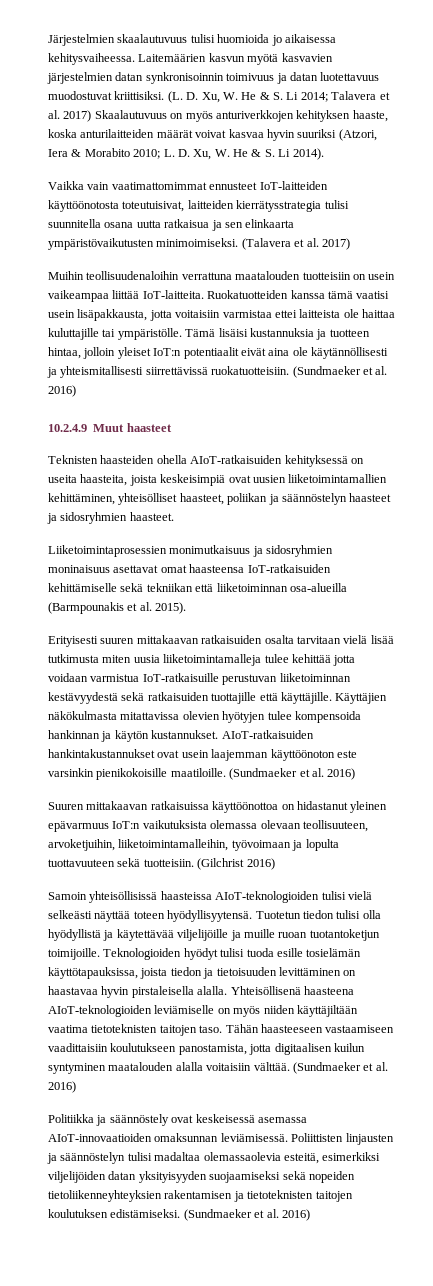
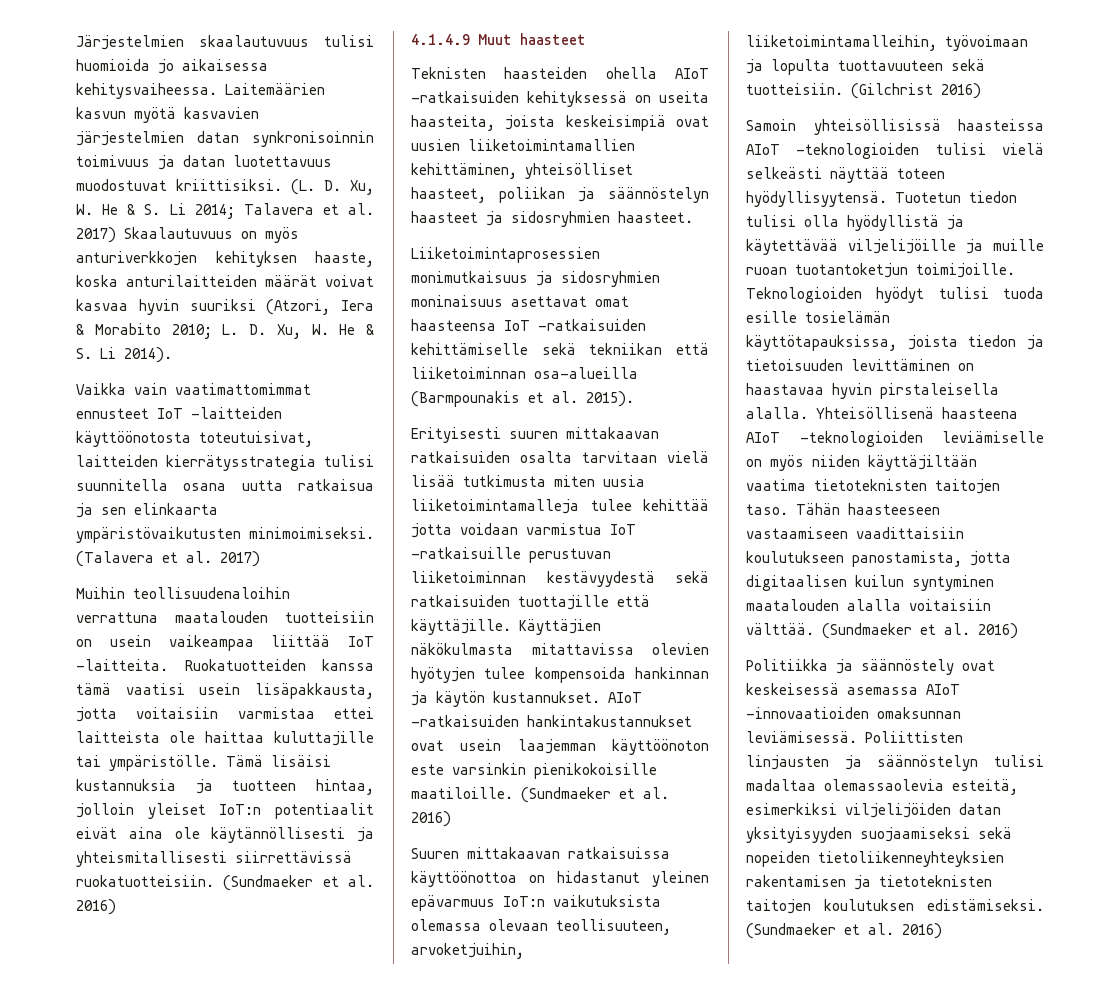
- Vaikka vain vaatimattomimmat ennusteet IoT-laitteiden käyttöönotosta toteutuisivat, laitteiden kierrätysstrategia tulisi suunnitella osana uutta ratkaisua ja sen elinkaarta ympäristövaikutusten minimoimiseksi.
+ Vaikka vain vaatimattomimmat ennusteet IoT -laitteiden käyttöönotosta toteutuisivat, laitteiden kierrätysstrategia tulisi suunnitella osana uutta ratkaisua ja sen elinkaarta ympäristövaikutusten minimoimiseksi.
- Muihin teollisuudenaloihin verrattuna maatalouden tuotteisiin on usein vaikeampaa liittää IoT-laitteita.
+ Muihin teollisuudenaloihin verrattuna maatalouden tuotteisiin on usein vaikeampaa liittää IoT -laitteita.
- 10.2.4.9 Muut haasteet
+ 4.1.4.9 Muut haasteet
- Teknisten haasteiden ohella AIoT-ratkaisuiden kehityksessä on useita haasteita, joista keskeisimpiä ovat uusien liiketoimintamallien kehittäminen, yhteisölliset haasteet, poliikan ja säännöstelyn haasteet ja sidosryhmien haasteet.
+ Teknisten haasteiden ohella AIoT -ratkaisuiden kehityksessä on useita haasteita, joista keskeisimpiä ovat uusien liiketoimintamallien kehittäminen, yhteisölliset haasteet, poliikan ja säännöstelyn haasteet ja sidosryhmien haasteet.
- Liiketoimintaprosessien monimutkaisuus ja sidosryhmien moninaisuus asettavat omat haasteensa IoT-ratkaisuiden kehittämiselle sekä tekniikan että liiketoiminnan osa-alueilla (Barmpounakis et al. 2015).
+ Liiketoimintaprosessien monimutkaisuus ja sidosryhmien moninaisuus asettavat omat haasteensa IoT -ratkaisuiden kehittämiselle sekä tekniikan että liiketoiminnan osa-alueilla (Barmpounakis et al. 2015).
- Erityisesti suuren mittakaavan ratkaisuiden osalta tarvitaan vielä lisää tutkimusta miten uusia liiketoimintamalleja tulee kehittää jotta voidaan varmistua IoT-ratkaisuille perustuvan liiketoiminnan kestävyydestä sekä ratkaisuiden tuottajille että käyttäjille.
+ Erityisesti suuren mittakaavan ratkaisuiden osalta tarvitaan vielä lisää tutkimusta miten uusia liiketoimintamalleja tulee kehittää jotta voidaan varmistua IoT -ratkaisuille perustuvan liiketoiminnan kestävyydestä sekä ratkaisuiden tuottajille että käyttäjille.
- AIoT-ratkaisuiden hankintakustannukset ovat usein laajemman käyttöönoton este varsinkin pienikokoisille maatiloille.
+ AIoT -ratkaisuiden hankintakustannukset ovat usein laajemman käyttöönoton este varsinkin pienikokoisille maatiloille.
- Samoin yhteisöllisissä haasteissa AIoT-teknologioiden tulisi vielä selkeästi näyttää toteen hyödyllisyytensä.
+ Samoin yhteisöllisissä haasteissa AIoT -teknologioiden tulisi vielä selkeästi näyttää toteen hyödyllisyytensä.
- Yhteisöllisenä haasteena AIoT-teknologioiden leviämiselle on myös niiden käyttäjiltään vaatima tietoteknisten taitojen taso.
+ Yhteisöllisenä haasteena AIoT -teknologioiden leviämiselle on myös niiden käyttäjiltään vaatima tietoteknisten taitojen taso.
- Politiikka ja säännöstely ovat keskeisessä asemassa AIoT-innovaatioiden omaksunnan leviämisessä.
+ Politiikka ja säännöstely ovat keskeisessä asemassa AIoT -innovaatioiden omaksunnan leviämisessä.

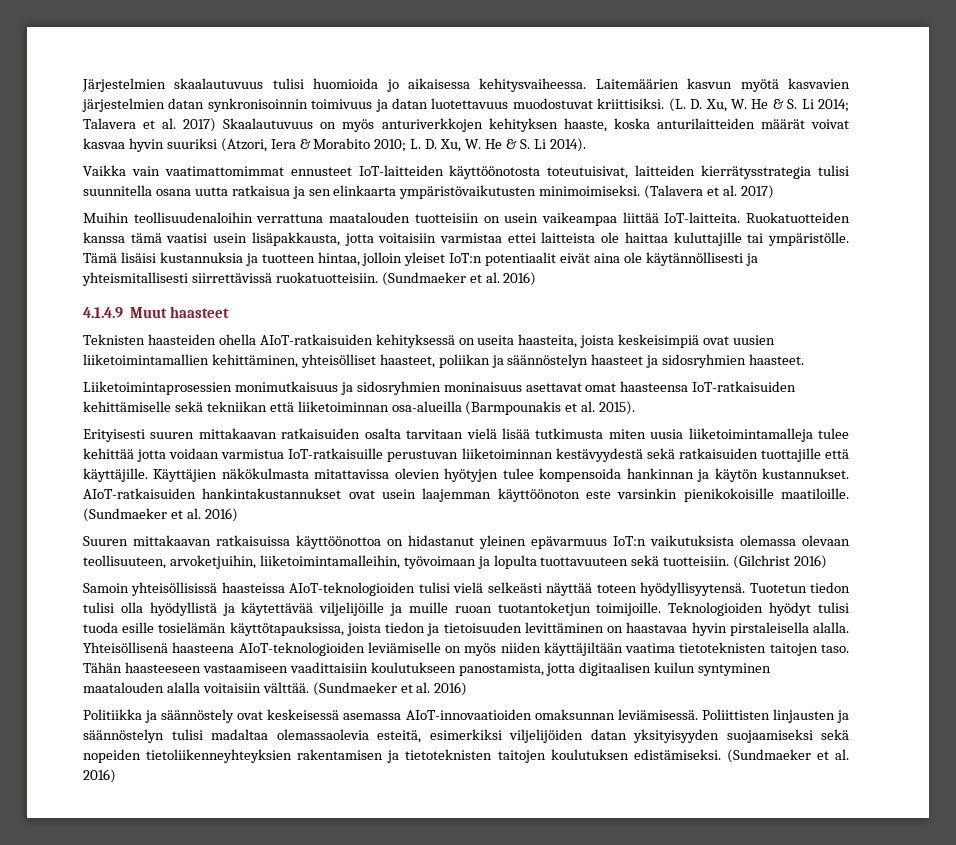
- Vaikka vain vaatimattomimmat ennusteet IoT -laitteiden käyttöönotosta toteutuisivat, laitteiden kierrätysstrategia tulisi suunnitella osana uutta ratkaisua ja sen elinkaarta ympäristövaikutusten minimoimiseksi.
+ Vaikka vain vaatimattomimmat ennusteet IoT-laitteiden käyttöönotosta toteutuisivat, laitteiden kierrätysstrategia tulisi suunnitella osana uutta ratkaisua ja sen elinkaarta ympäristövaikutusten minimoimiseksi.
- Muihin teollisuudenaloihin verrattuna maatalouden tuotteisiin on usein vaikeampaa liittää IoT -laitteita.
+ Muihin teollisuudenaloihin verrattuna maatalouden tuotteisiin on usein vaikeampaa liittää IoT-laitteita.
- Teknisten haasteiden ohella AIoT -ratkaisuiden kehityksessä on useita haasteita, joista keskeisimpiä ovat uusien liiketoimintamallien kehittäminen, yhteisölliset haasteet, poliikan ja säännöstelyn haasteet ja sidosryhmien haasteet.
+ Teknisten haasteiden ohella AIoT-ratkaisuiden kehityksessä on useita haasteita, joista keskeisimpiä ovat uusien liiketoimintamallien kehittäminen, yhteisölliset haasteet, poliikan ja säännöstelyn haasteet ja sidosryhmien haasteet.
- Liiketoimintaprosessien monimutkaisuus ja sidosryhmien moninaisuus asettavat omat haasteensa IoT -ratkaisuiden kehittämiselle sekä tekniikan että liiketoiminnan osa-alueilla (Barmpounakis et al. 2015).
+ Liiketoimintaprosessien monimutkaisuus ja sidosryhmien moninaisuus asettavat omat haasteensa IoT-ratkaisuiden kehittämiselle sekä tekniikan että liiketoiminnan osa-alueilla (Barmpounakis et al. 2015).
- Erityisesti suuren mittakaavan ratkaisuiden osalta tarvitaan vielä lisää tutkimusta miten uusia liiketoimintamalleja tulee kehittää jotta voidaan varmistua IoT -ratkaisuille perustuvan liiketoiminnan kestävyydestä sekä ratkaisuiden tuottajille että käyttäjille.
+ Erityisesti suuren mittakaavan ratkaisuiden osalta tarvitaan vielä lisää tutkimusta miten uusia liiketoimintamalleja tulee kehittää jotta voidaan varmistua IoT-ratkaisuille perustuvan liiketoiminnan kestävyydestä sekä ratkaisuiden tuottajille että käyttäjille.
- AIoT -ratkaisuiden hankintakustannukset ovat usein laajemman käyttöönoton este varsinkin pienikokoisille maatiloille.
+ AIoT-ratkaisuiden hankintakustannukset ovat usein laajemman käyttöönoton este varsinkin pienikokoisille maatiloille.
- Samoin yhteisöllisissä haasteissa AIoT -teknologioiden tulisi vielä selkeästi näyttää toteen hyödyllisyytensä.
+ Samoin yhteisöllisissä haasteissa AIoT-teknologioiden tulisi vielä selkeästi näyttää toteen hyödyllisyytensä.
- Yhteisöllisenä haasteena AIoT -teknologioiden leviämiselle on myös niiden käyttäjiltään vaatima tietoteknisten taitojen taso.
+ Yhteisöllisenä haasteena AIoT-teknologioiden leviämiselle on myös niiden käyttäjiltään vaatima tietoteknisten taitojen taso.
- Politiikka ja säännöstely ovat keskeisessä asemassa AIoT -innovaatioiden omaksunnan leviämisessä.
+ Politiikka ja säännöstely ovat keskeisessä asemassa AIoT-innovaatioiden omaksunnan leviämisessä.

